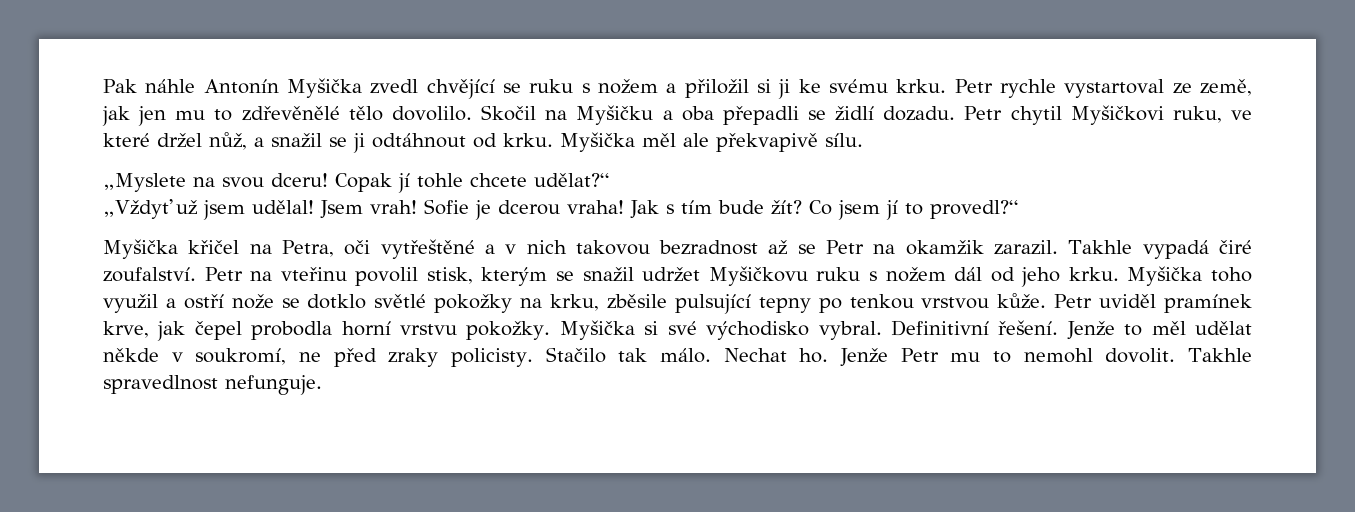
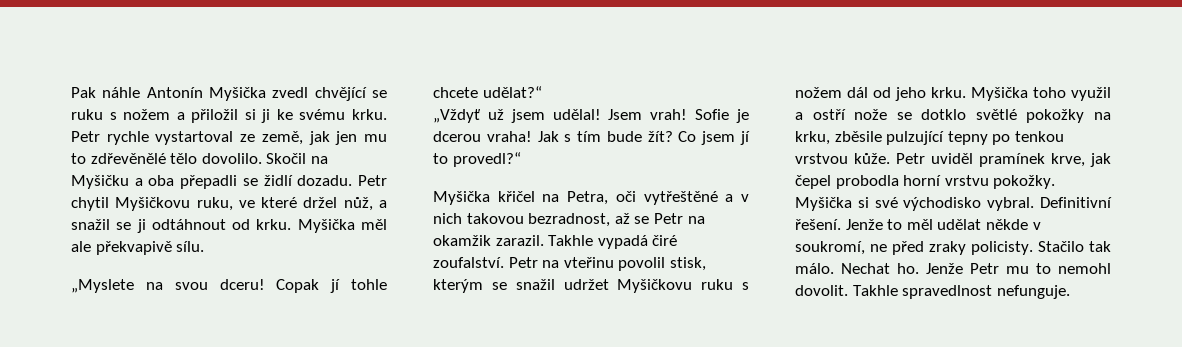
- Petr chytil Myšičkovi ruku, ve které držel nůž, a snažil se ji odtáhnout od krku.
+ Petr chytil Myšičkovu ruku, ve které držel nůž, a snažil se ji odtáhnout od krku.
- Myšička křičel na Petra, oči vytřeštěné a v nich takovou bezradnost až se Petr na okamžik zarazil.
+ Myšička křičel na Petra, oči vytřeštěné a v nich takovou bezradnost, až se Petr na okamžik zarazil.
- Myšička toho využil a ostří nože se dotklo světlé pokožky na krku, zběsile pulsující tepny po tenkou vrstvou kůže.
+ Myšička toho využil a ostří nože se dotklo světlé pokožky na krku, zběsile pulzující tepny po tenkou vrstvou kůže.

